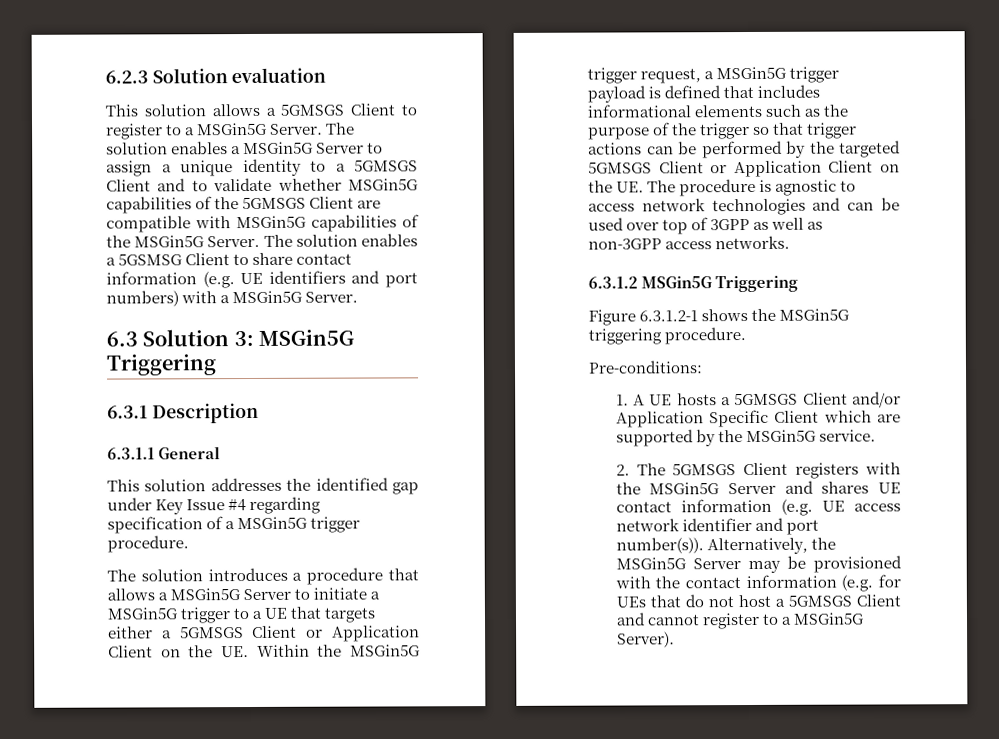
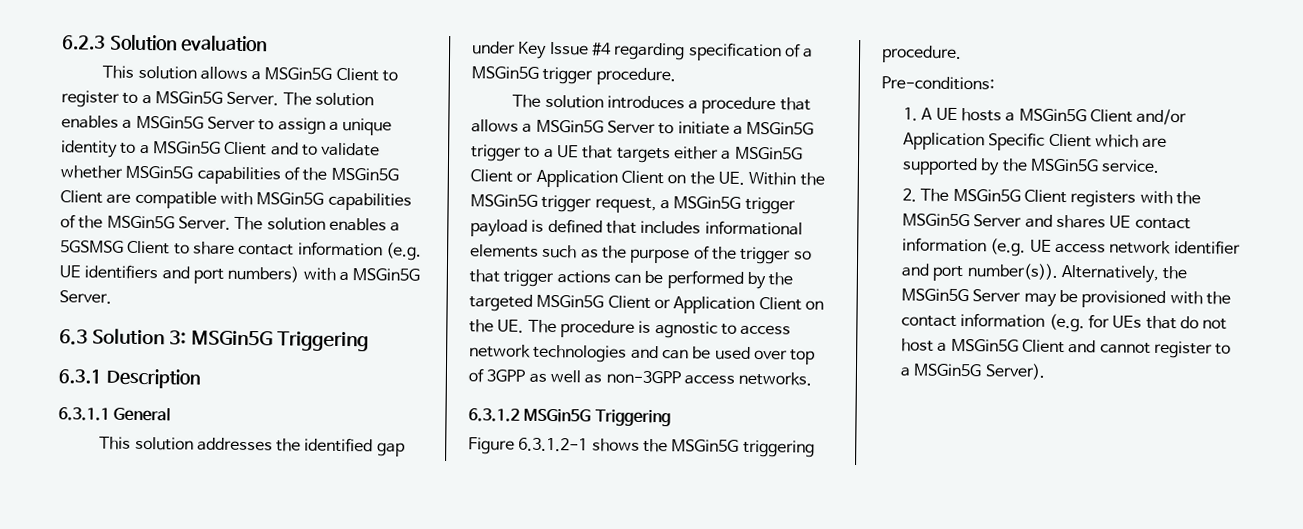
- This solution allows a 5GMSGS Client to register to a MSGin5G Server.
+ This solution allows a MSGin5G Client to register to a MSGin5G Server.
- The solution enables a MSGin5G Server to assign a unique identity to a 5GMSGS Client and to validate whether MSGin5G capabilities of the 5GMSGS Client are compatible with MSGin5G capabilities of the MSGin5G Server.
+ The solution enables a MSGin5G Server to assign a unique identity to a MSGin5G Client and to validate whether MSGin5G capabilities of the MSGin5G Client are compatible with MSGin5G capabilities of the MSGin5G Server.
- The solution introduces a procedure that allows a MSGin5G Server to initiate a MSGin5G trigger to a UE that targets either a 5GMSGS Client or Application Client on the UE. Within the MSGin5G trigger request, a MSGin5G trigger payload is defined that includes informational elements such as the purpose of the trigger so that trigger actions can be performed by the targeted 5GMSGS Client or Application Client on the UE. The procedure is agnostic to access network technologies and can be used over top of 3GPP as well as non-3GPP access networks.
+ The solution introduces a procedure that allows a MSGin5G Server to initiate a MSGin5G trigger to a UE that targets either a MSGin5G Client or Application Client on the UE. Within the MSGin5G trigger request, a MSGin5G trigger payload is defined that includes informational elements such as the purpose of the trigger so that trigger actions can be performed by the targeted MSGin5G Client or Application Client on the UE. The procedure is agnostic to access network technologies and can be used over top of 3GPP as well as non-3GPP access networks.
- 1. A UE hosts a 5GMSGS Client and/or Application Specific Client which are supported by the MSGin5G service.
+ 1. A UE hosts a MSGin5G Client and/or Application Specific Client which are supported by the MSGin5G service.
- 2. The 5GMSGS Client registers with the MSGin5G Server and shares UE contact information (e.g. UE access network identifier and port number(s)).
+ 2. The MSGin5G Client registers with the MSGin5G Server and shares UE contact information (e.g. UE access network identifier and port number(s)).
- Alternatively, the MSGin5G Server may be provisioned with the contact information (e.g. for UEs that do not host a 5GMSGS Client and cannot register to a MSGin5G Server).
+ Alternatively, the MSGin5G Server may be provisioned with the contact information (e.g. for UEs that do not host a MSGin5G Client and cannot register to a MSGin5G Server).

